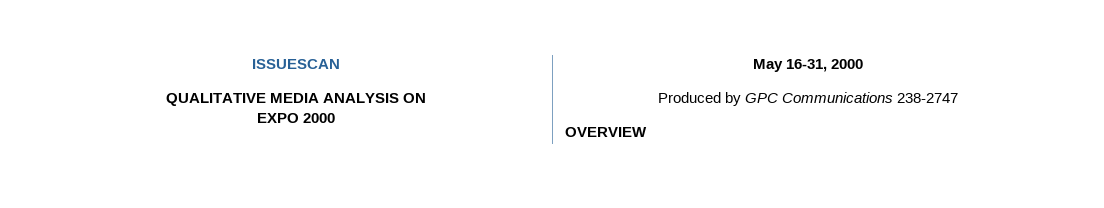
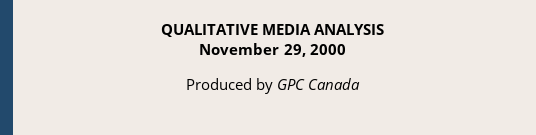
- ISSUESCAN
- QUALITATIVE MEDIA ANALYSIS ON
- EXPO 2000
- May 16-31, 2000
+ QUALITATIVE MEDIA ANALYSIS
+ November 29, 2000
- Produced by GPC Communications 238-2747
- OVERVIEW
+ Produced by GPC Canada

